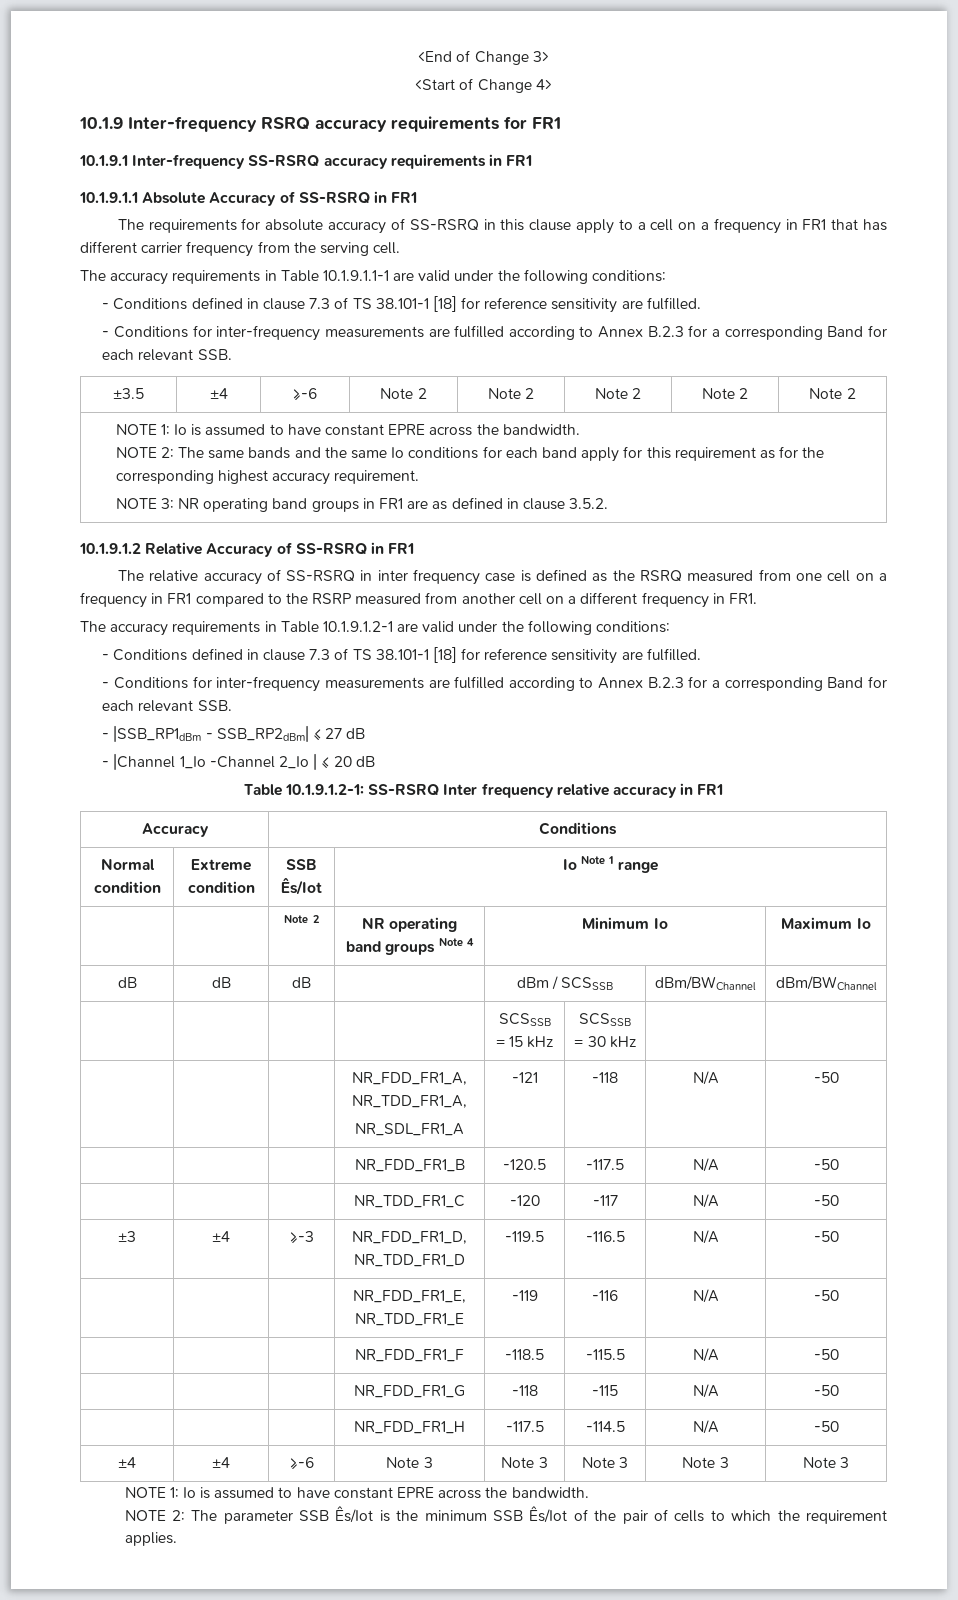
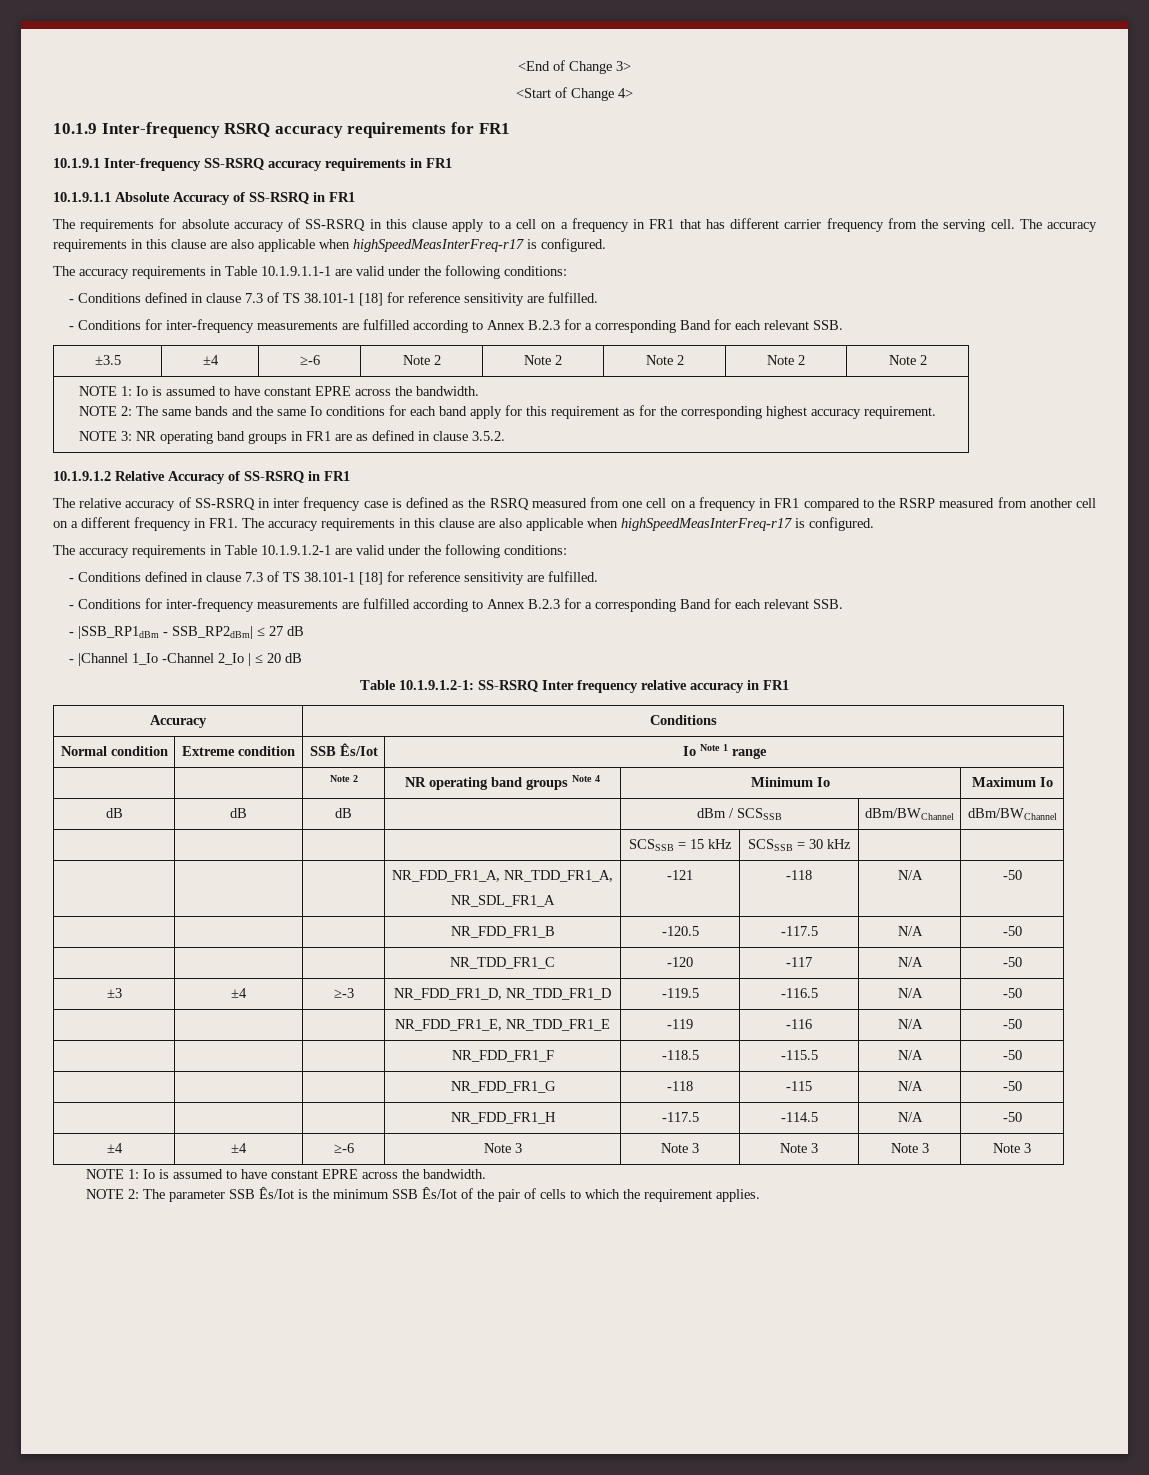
- The requirements for absolute accuracy of SS-RSRQ in this clause apply to a cell on a frequency in FR1 that has different carrier frequency from the serving cell.
+ The requirements for absolute accuracy of SS-RSRQ in this clause apply to a cell on a frequency in FR1 that has different carrier frequency from the serving cell. The accuracy requirements in this clause are also applicable when highSpeedMeasInterFreq-r17 is configured.
- The relative accuracy of SS-RSRQ in inter frequency case is defined as the RSRQ measured from one cell on a frequency in FR1 compared to the RSRP measured from another cell on a different frequency in FR1.
+ The relative accuracy of SS-RSRQ in inter frequency case is defined as the RSRQ measured from one cell on a frequency in FR1 compared to the RSRP measured from another cell on a different frequency in FR1. The accuracy requirements in this clause are also applicable when highSpeedMeasInterFreq-r17 is configured.

